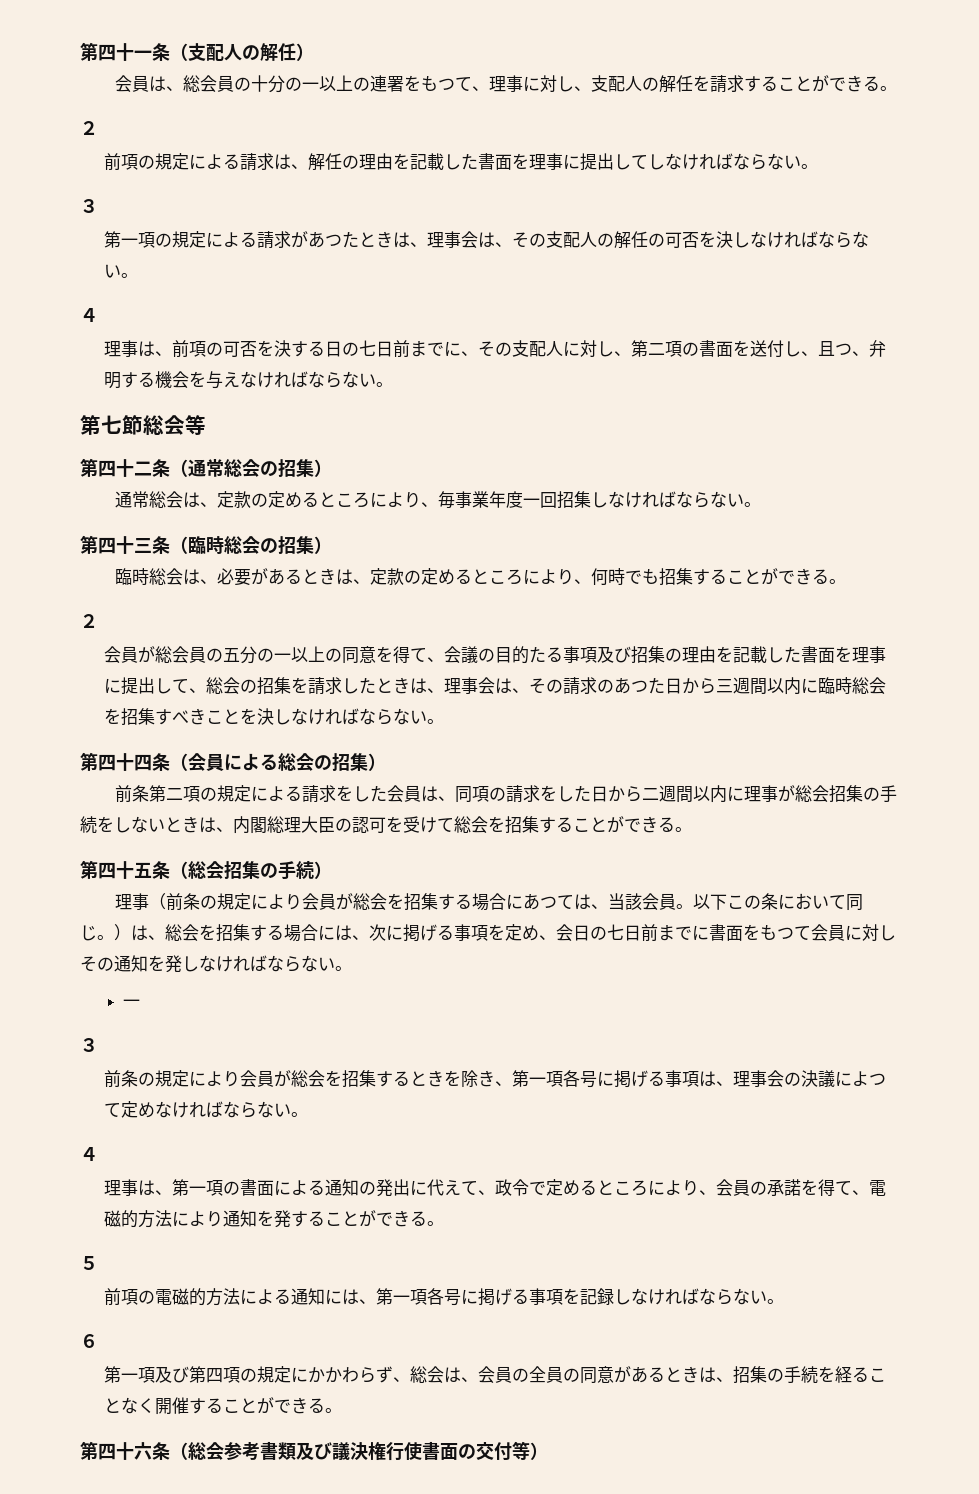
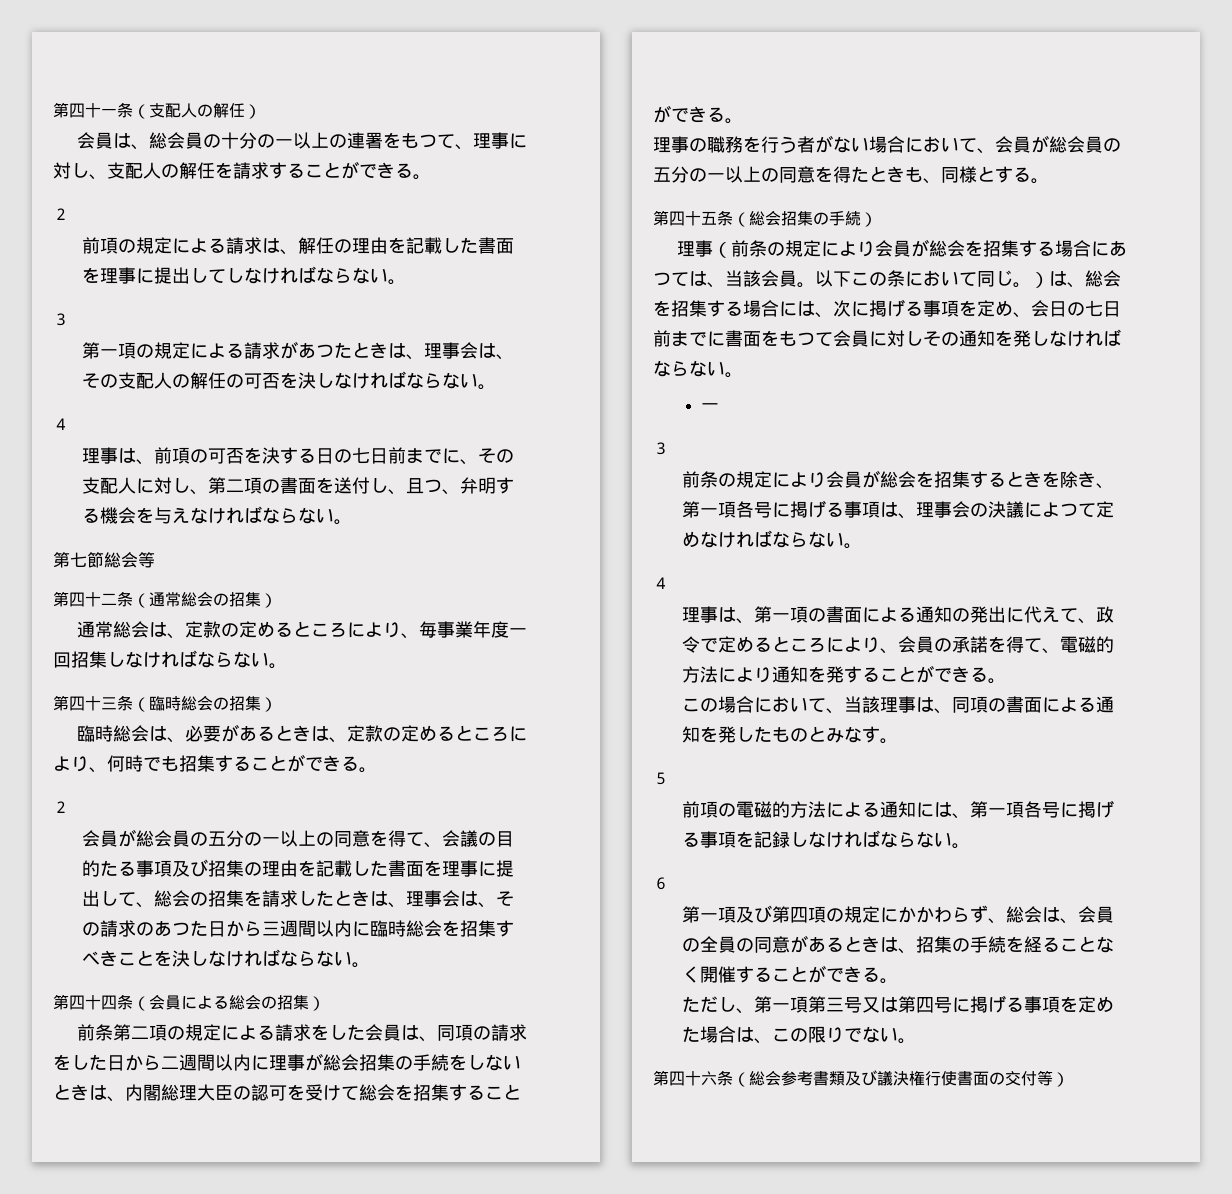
+ 理事の職務を行う者がない場合において、会員が総会員の五分の一以上の同意を得たときも、同様とする。
+ この場合において、当該理事は、同項の書面による通知を発したものとみなす。
+ ただし、第一項第三号又は第四号に掲げる事項を定めた場合は、この限りでない。

